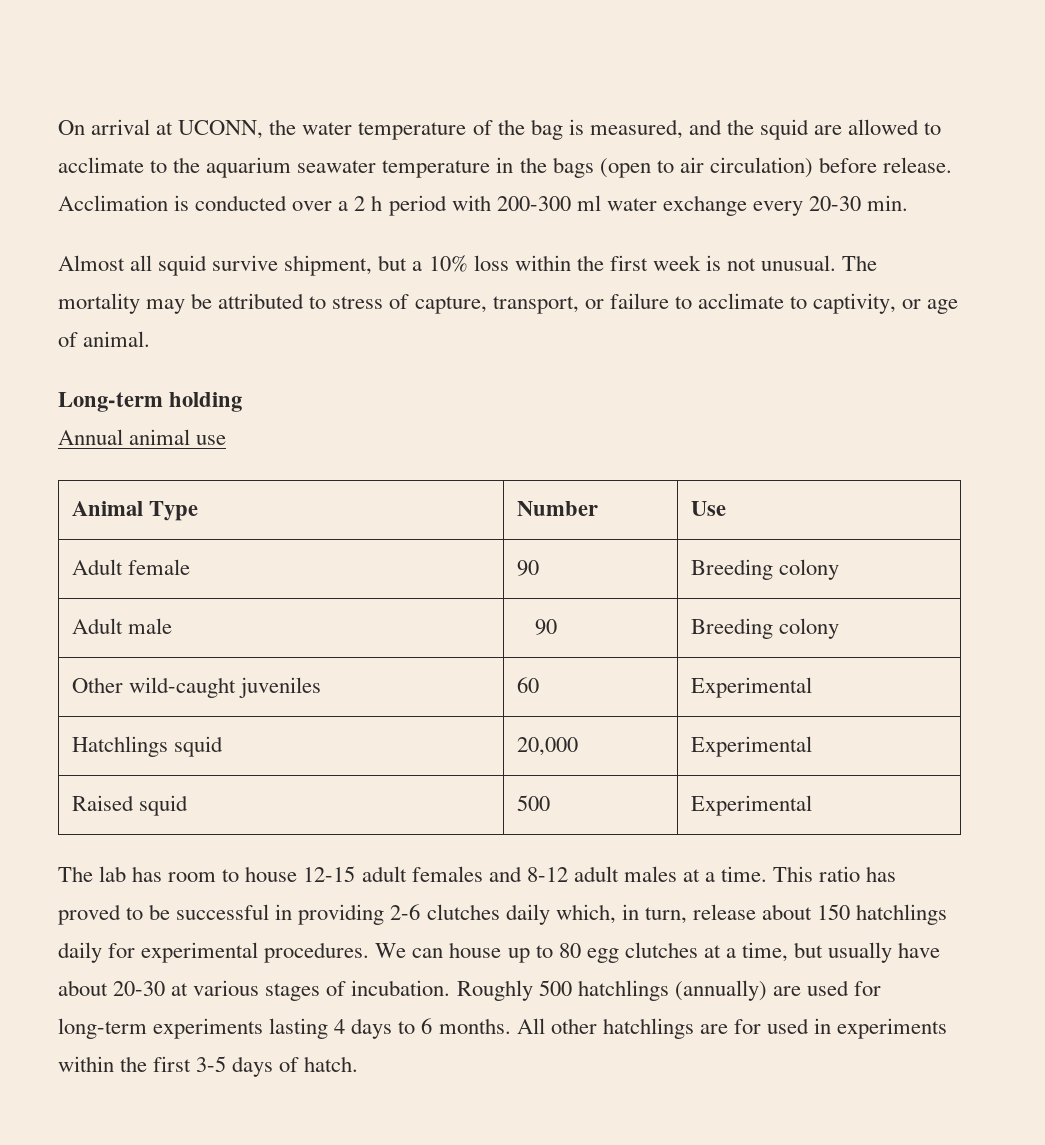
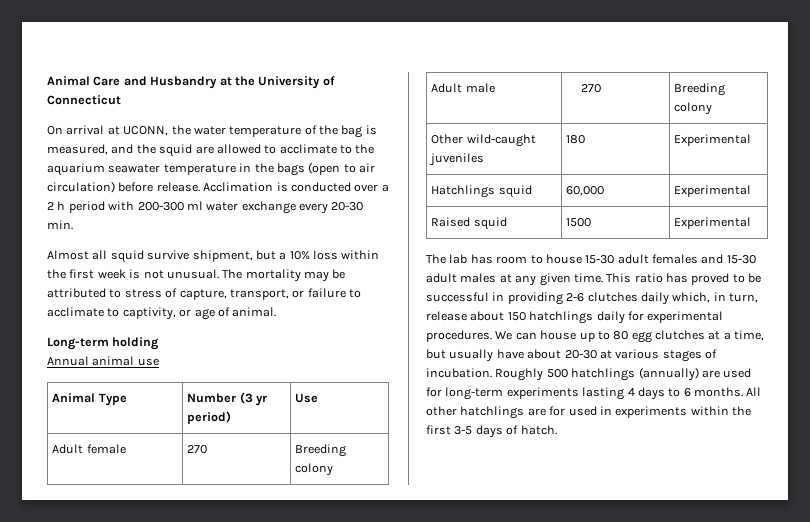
+ Animal Care and Husbandry at the University of Connecticut
- Animal Type | Number | Use
+ Animal Type | Number (3 yr period) | Use
- Adult female | 90 | Breeding colony
+ Adult female | 270 | Breeding colony
- Adult male | 90 | Breeding colony
+ Adult male | 270 | Breeding colony
- Other wild-caught juveniles | 60 | Experimental
+ Other wild-caught juveniles | 180 | Experimental
- Hatchlings squid | 20,000 | Experimental
+ Hatchlings squid | 60,000 | Experimental
- Raised squid | 500 | Experimental
+ Raised squid | 1500 | Experimental
- The lab has room to house 12-15 adult females and 8-12 adult males at a time.
+ The lab has room to house 15-30 adult females and 15-30 adult males at any given time.

